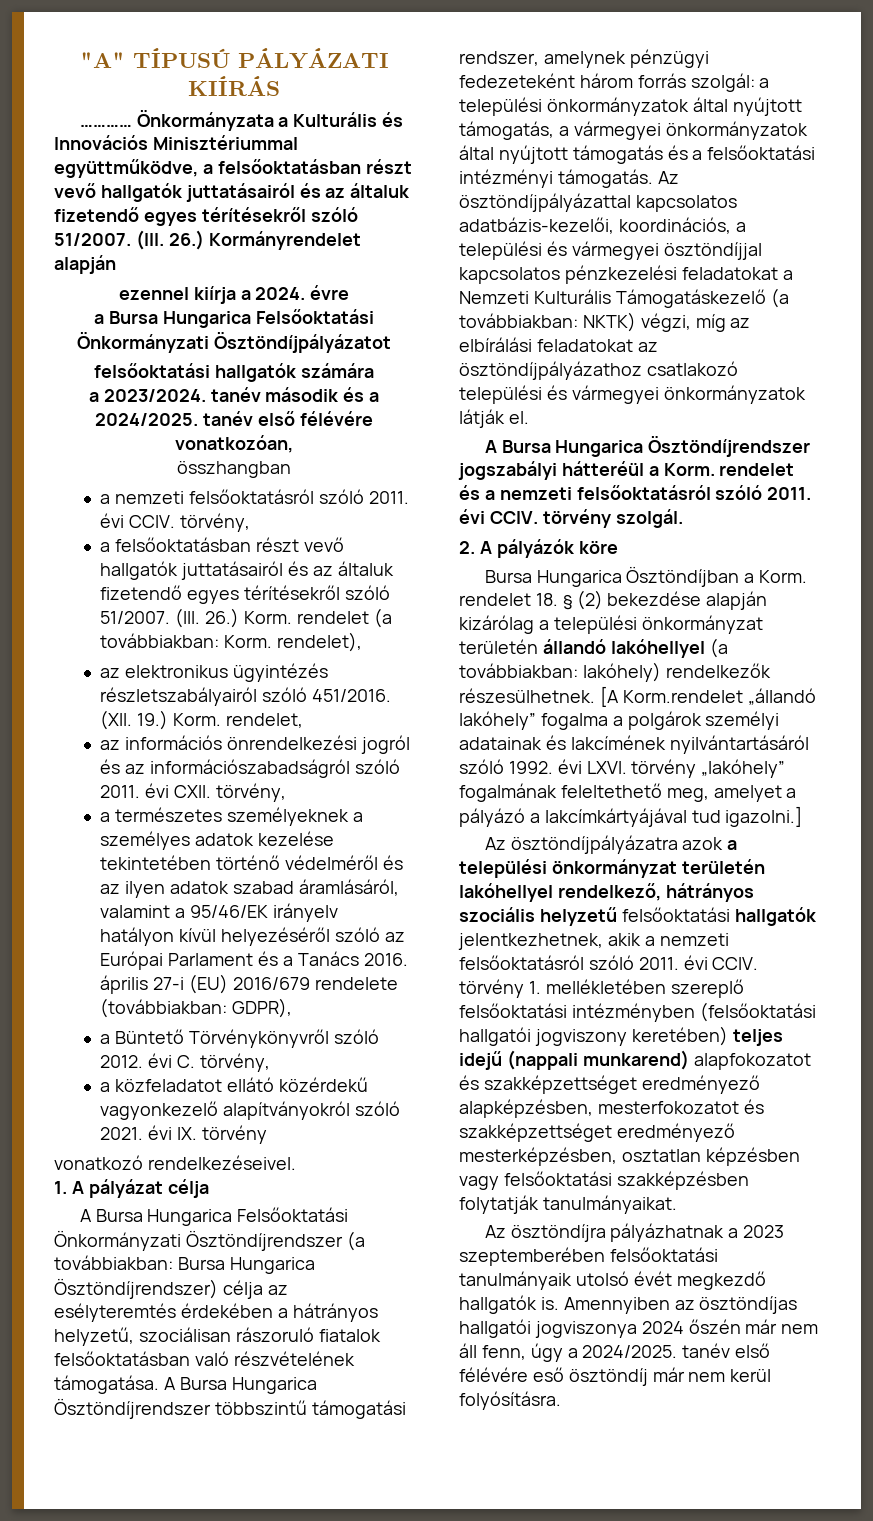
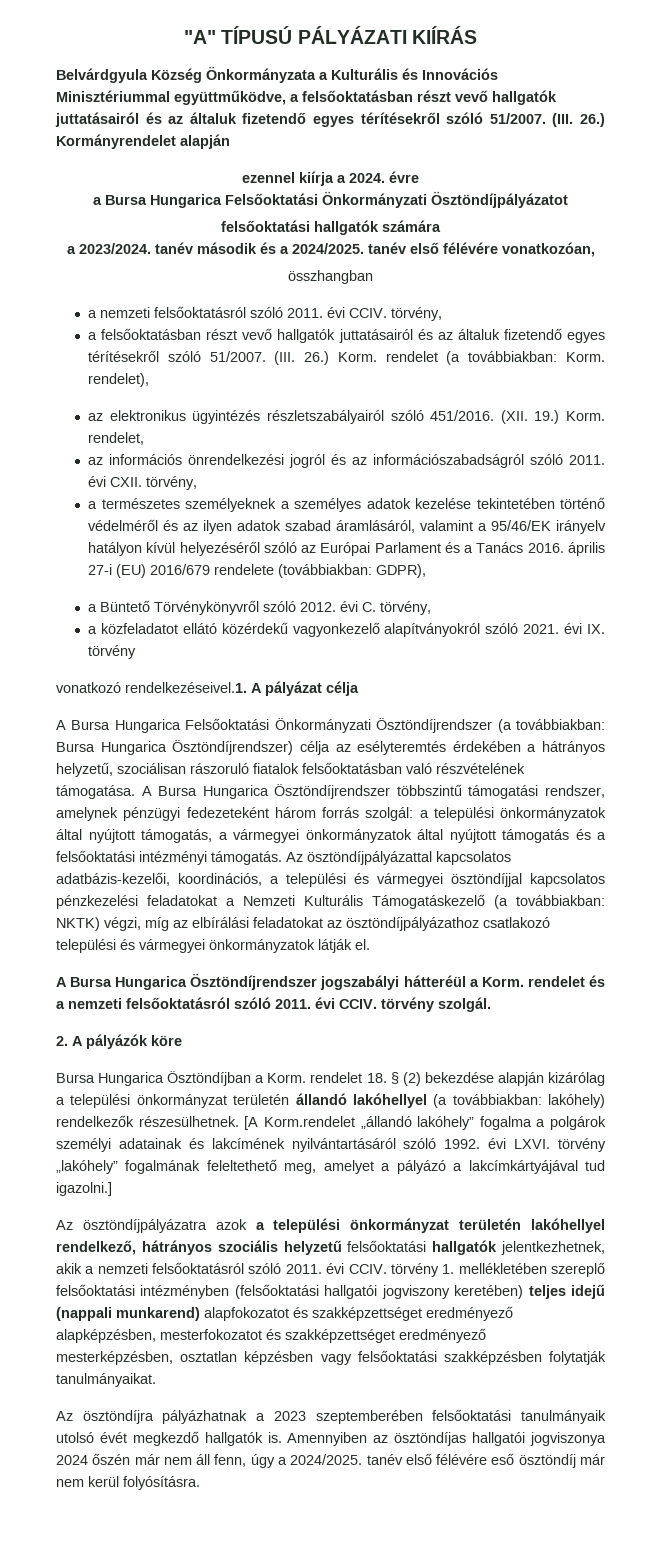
- ………… Önkormányzata a Kulturális és Innovációs Minisztériummal együttműködve, a felsőoktatásban részt vevő hallgatók juttatásairól és az általuk fizetendő egyes térítésekről szóló 51/2007.
+ Belvárdgyula Község Önkormányzata a Kulturális és Innovációs Minisztériummal együttműködve, a felsőoktatásban részt vevő hallgatók juttatásairól és az általuk fizetendő egyes térítésekről szóló 51/2007.
- vonatkozó rendelkezéseivel.
- 1. A pályázat célja
+ vonatkozó rendelkezéseivel.1. A pályázat célja

